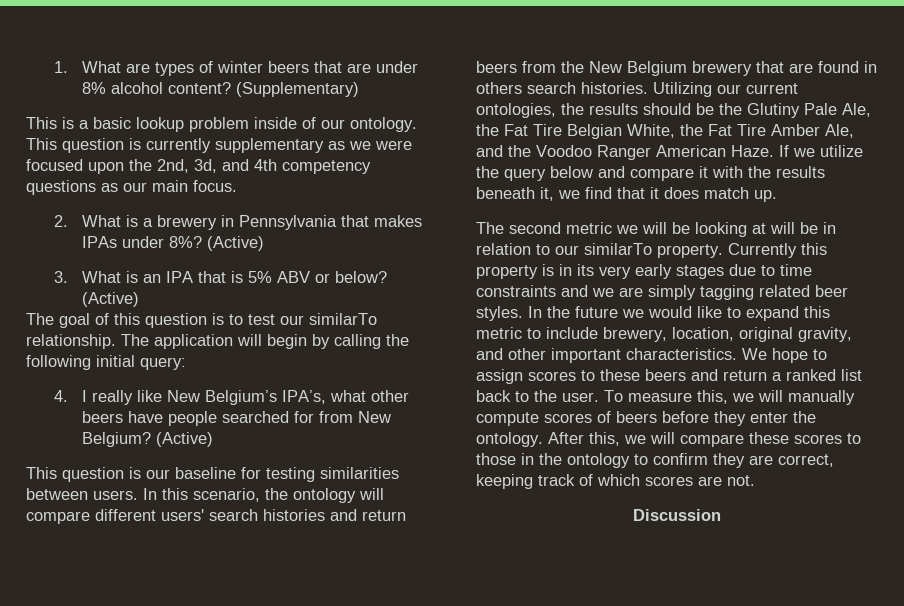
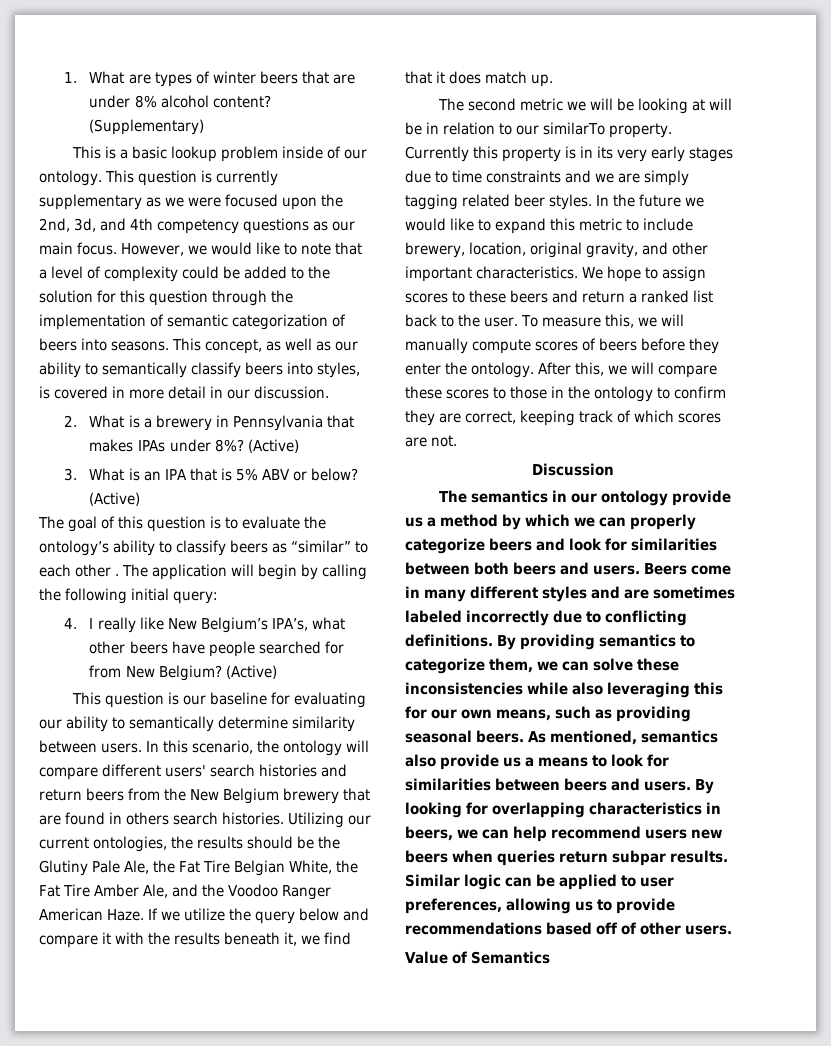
+ However, we would like to note that a level of complexity could be added to the solution for this question through the implementation of semantic categorization of beers into seasons. This concept, as well as our ability to semantically classify beers into styles, is covered in more detail in our discussion.
- The goal of this question is to test our similarTo relationship.
+ The goal of this question is to evaluate the ontology’s ability to classify beers as “similar” to each other .
- This question is our baseline for testing similarities between users.
+ This question is our baseline for evaluating our ability to semantically determine similarity between users.
+ The semantics in our ontology provide us a method by which we can properly categorize beers and look for similarities between both beers and users. Beers come in many different styles and are sometimes labeled incorrectly due to conflicting definitions. By providing semantics to categorize them, we can solve these inconsistencies while also leveraging this for our own means, such as providing seasonal beers. As mentioned, semantics also provide us a means to look for similarities between beers and users. By looking for overlapping characteristics in beers, we can help recommend users new beers when queries return subpar results. Similar logic can be applied to user preferences, allowing us to provide recommendations based off of other users.
+ Value of Semantics

